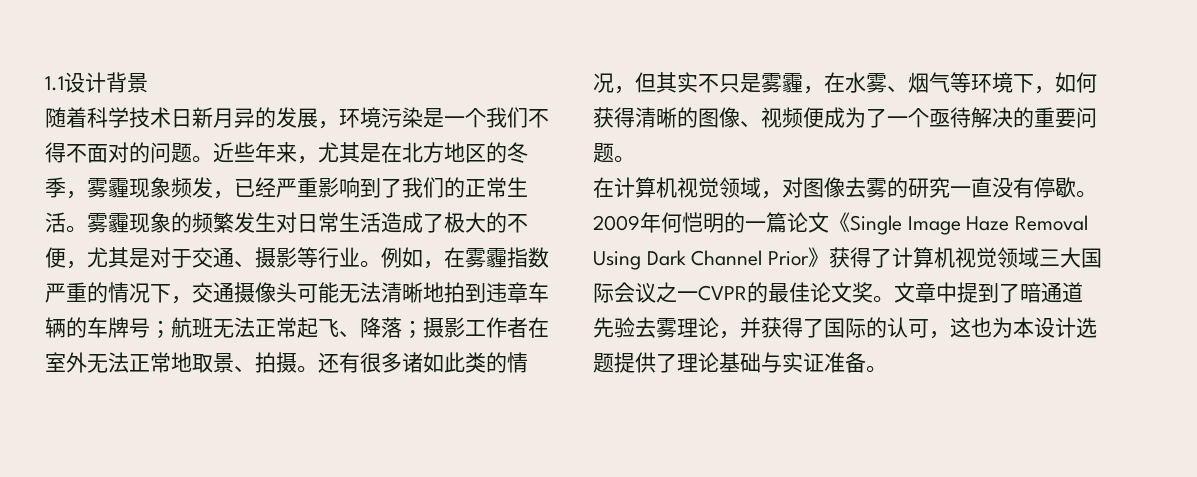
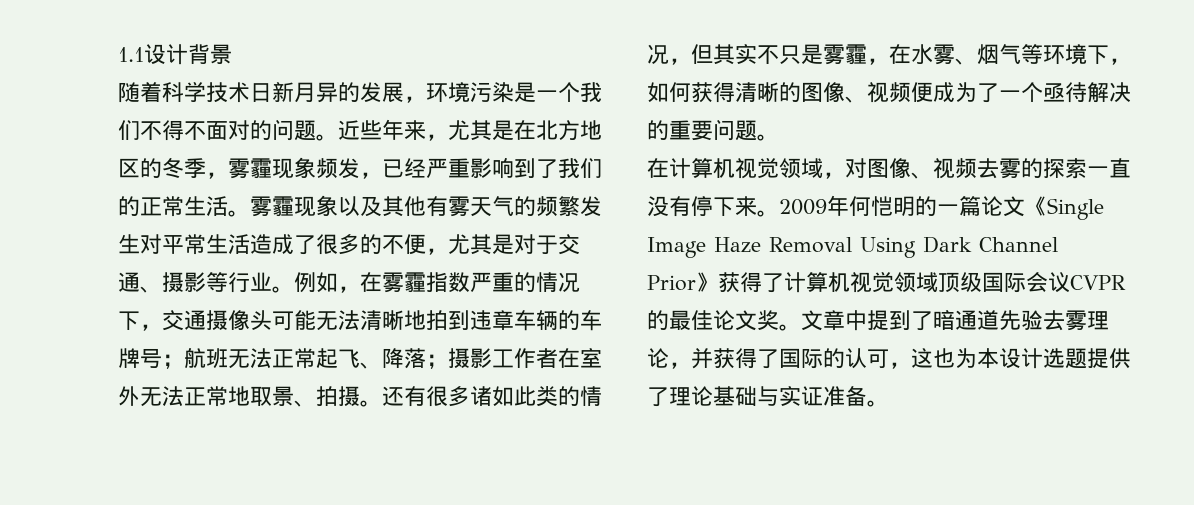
- 雾霾现象的频繁发生对日常生活造成了极大的不便，尤其是对于交通、摄影等行业。
+ 雾霾现象以及其他有雾天气的频繁发生对平常生活造成了很多的不便，尤其是对于交通、摄影等行业。
- 在计算机视觉领域，对图像去雾的研究一直没有停歇。
+ 在计算机视觉领域，对图像、视频去雾的探索一直没有停下来。
- 2009年何恺明的一篇论文《Single Image Haze Removal Using Dark Channel Prior》获得了计算机视觉领域三大国际会议之一CVPR的最佳论文奖。
+ 2009年何恺明的一篇论文《Single Image Haze Removal Using Dark Channel Prior》获得了计算机视觉领域顶级国际会议CVPR的最佳论文奖。

